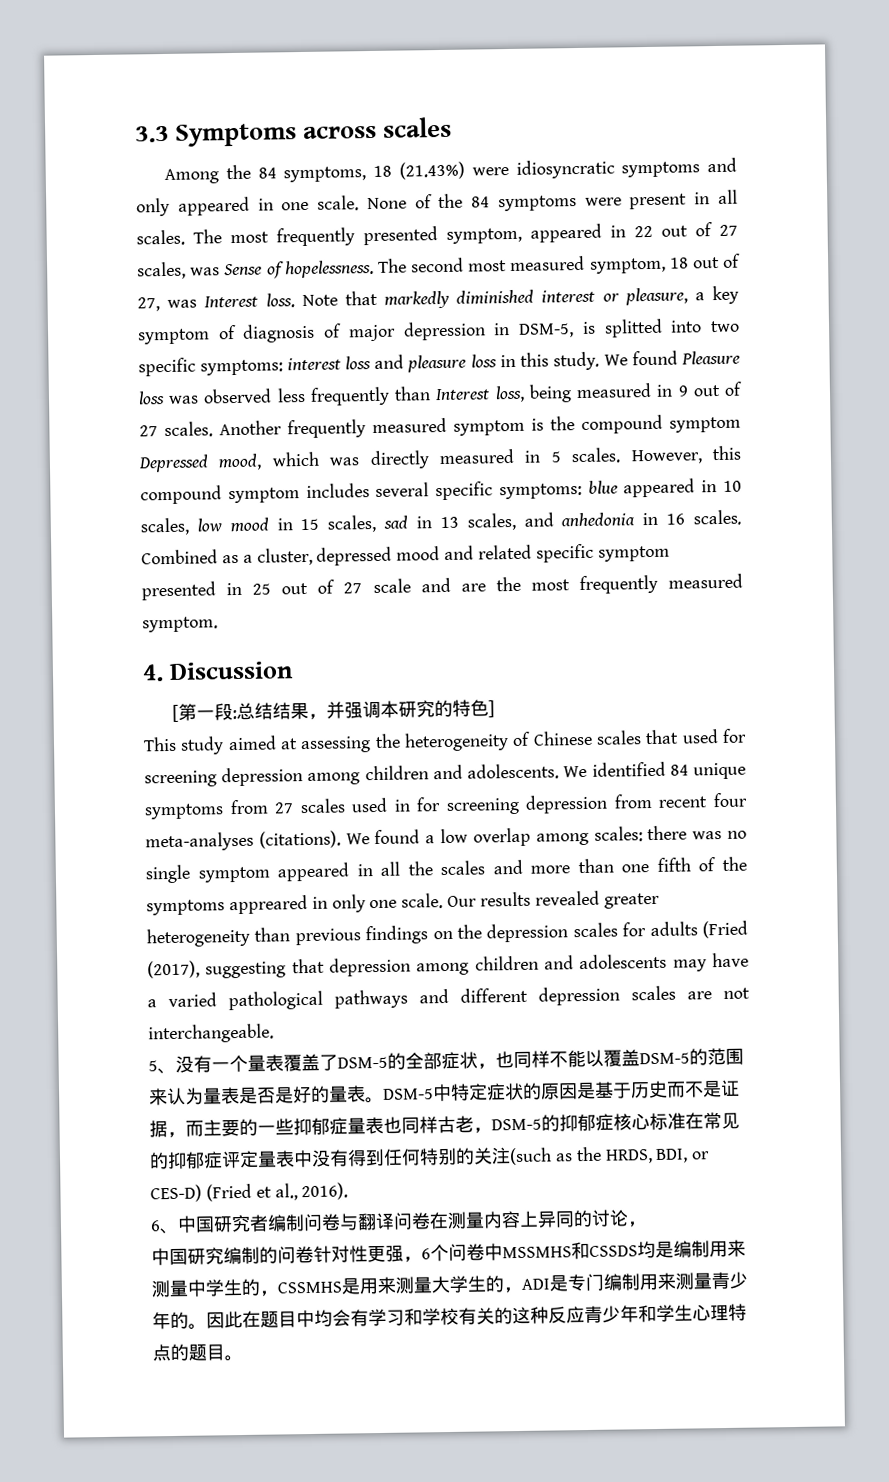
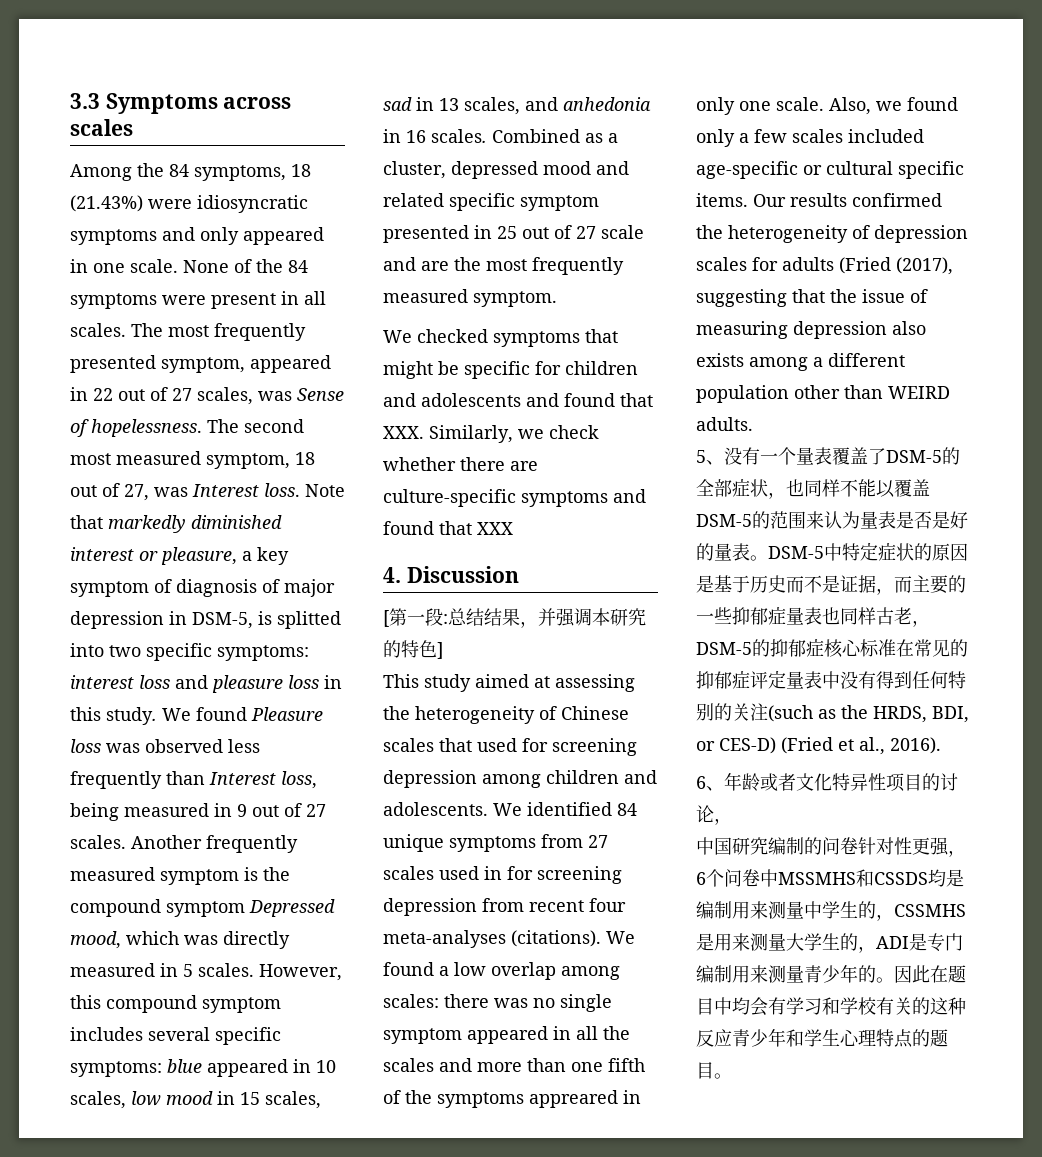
+ We checked symptoms that might be specific for children and adolescents and found that XXX. Similarly, we check whether there are culture-specific symptoms and found that XXX
- Our results revealed greater heterogeneity than previous findings on the depression scales for adults (Fried (2017), suggesting that depression among children and adolescents may have a varied pathological pathways and different depression scales are not interchangeable.
+ Also, we found only a few scales included age-specific or cultural specific items. Our results confirmed the heterogeneity of depression scales for adults (Fried (2017), suggesting that the issue of measuring depression also exists among a different population other than WEIRD adults.
- 6、中国研究者编制问卷与翻译问卷在测量内容上异同的讨论，
+ 6、年龄或者文化特异性项目的讨论，

